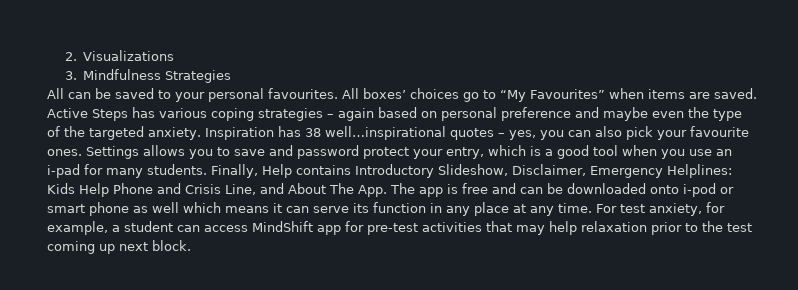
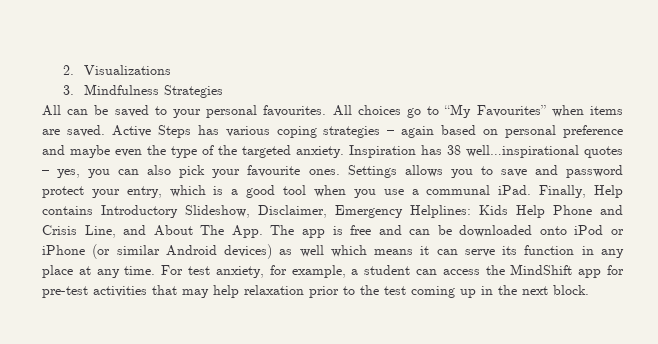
- All boxes’ choices go to “My Favourites” when items are saved.
+ All choices go to “My Favourites” when items are saved.
- Settings allows you to save and password protect your entry, which is a good tool when you use an i-pad for many students.
+ Settings allows you to save and password protect your entry, which is a good tool when you use a communal iPad.
- Finally, Help contains Introductory Slideshow, Disclaimer, Emergency Helplines: Kids Help Phone and Crisis Line, and About The App. The app is free and can be downloaded onto i-pod or smart phone as well which means it can serve its function in any place at any time.
+ Finally, Help contains Introductory Slideshow, Disclaimer, Emergency Helplines: Kids Help Phone and Crisis Line, and About The App. The app is free and can be downloaded onto iPod or iPhone (or similar Android devices) as well which means it can serve its function in any place at any time.
- For test anxiety, for example, a student can access MindShift app for pre-test activities that may help relaxation prior to the test coming up next block.
+ For test anxiety, for example, a student can access the MindShift app for pre-test activities that may help relaxation prior to the test coming up in the next block.

